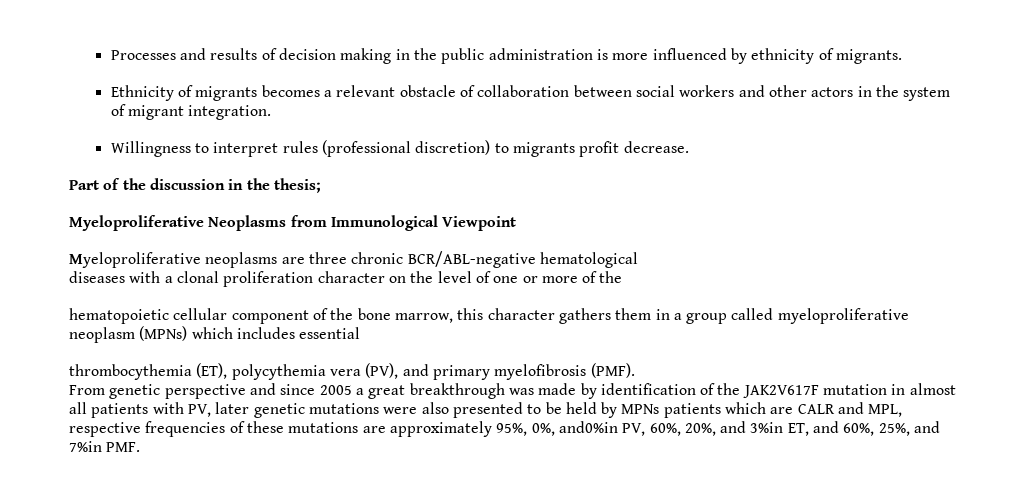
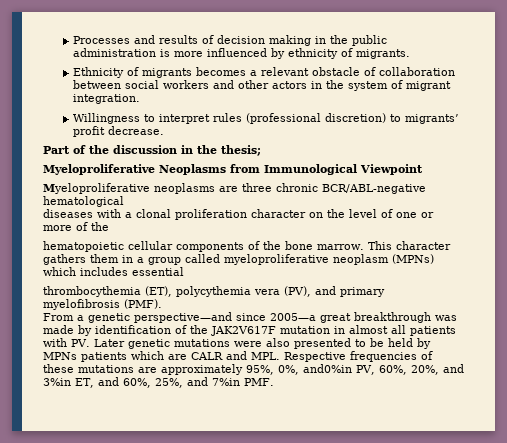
- Willingness to interpret rules (professional discretion) to migrants profit decrease.
+ Willingness to interpret rules (professional discretion) to migrants’ profit decrease.
- hematopoietic cellular component of the bone marrow, this character gathers them in a group called myeloproliferative neoplasm (MPNs) which includes essential
+ hematopoietic cellular components of the bone marrow. This character gathers them in a group called myeloproliferative neoplasm (MPNs) which includes essential
- From genetic perspective and since 2005 a great breakthrough was made by identification of the JAK2V617F mutation in almost all patients with PV, later genetic mutations were also presented to be held by MPNs patients which are CALR and MPL, respective frequencies of these mutations are approximately 95%, 0%, and0%in PV, 60%, 20%, and 3%in ET, and 60%, 25%, and 7%in PMF.
+ From a genetic perspective—and since 2005—a great breakthrough was made by identification of the JAK2V617F mutation in almost all patients with PV. Later genetic mutations were also presented to be held by MPNs patients which are CALR and MPL. Respective frequencies of these mutations are approximately 95%, 0%, and0%in PV, 60%, 20%, and 3%in ET, and 60%, 25%, and 7%in PMF.

